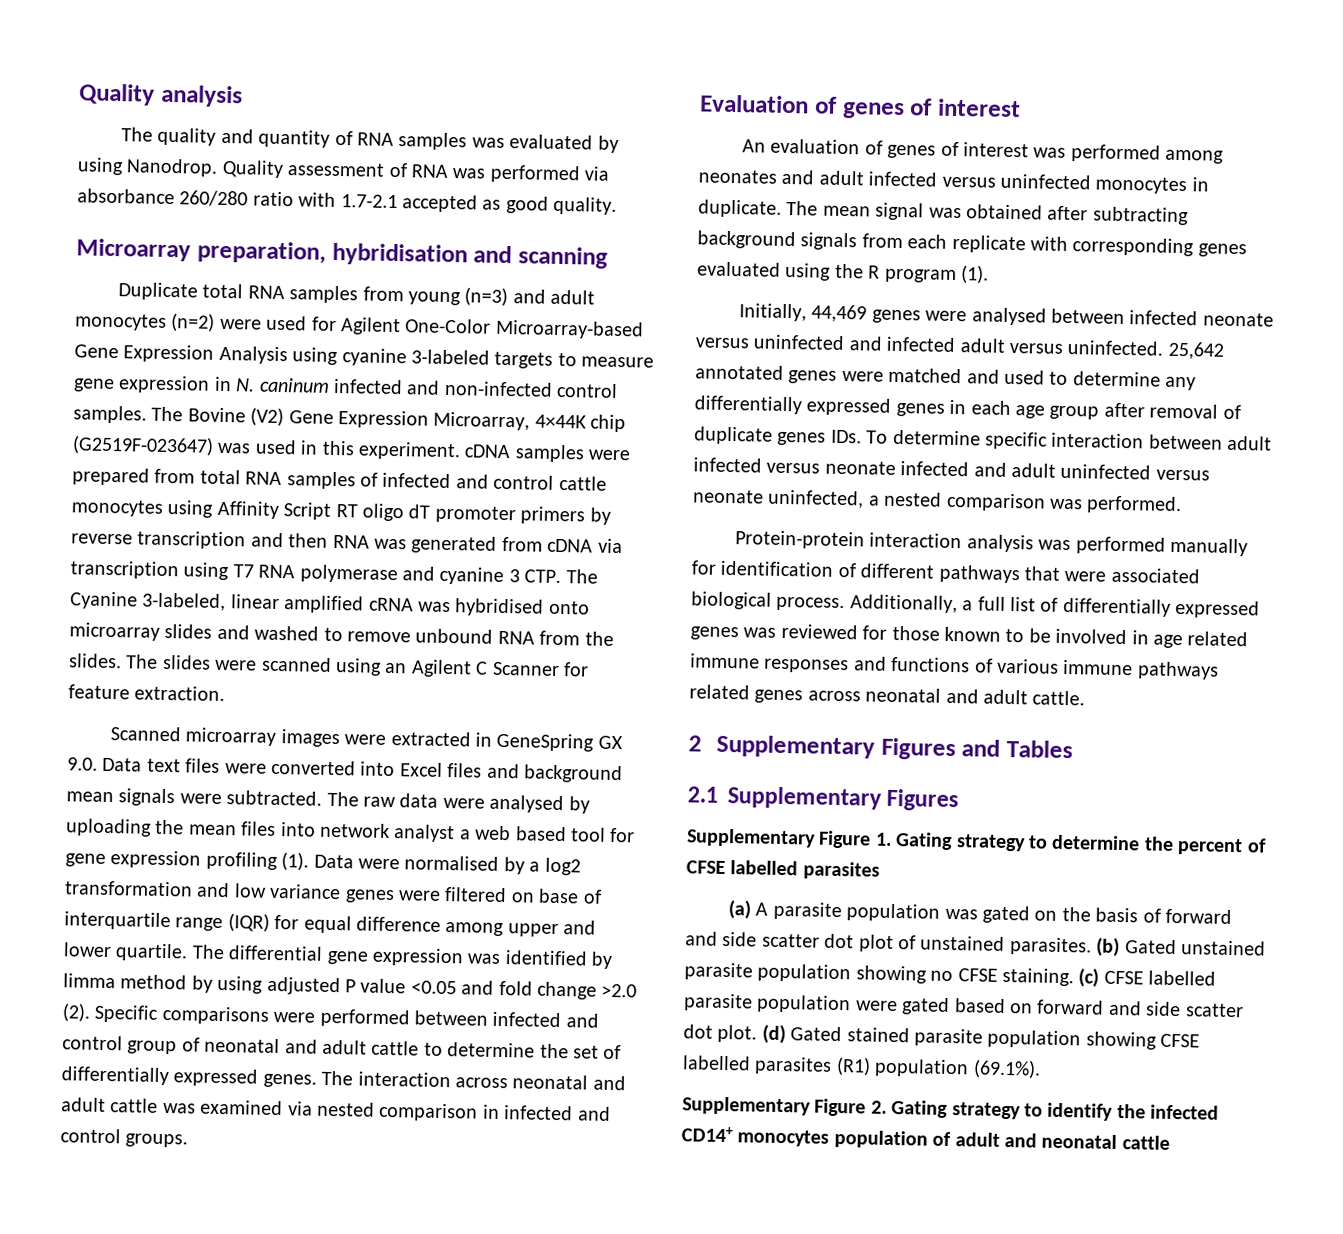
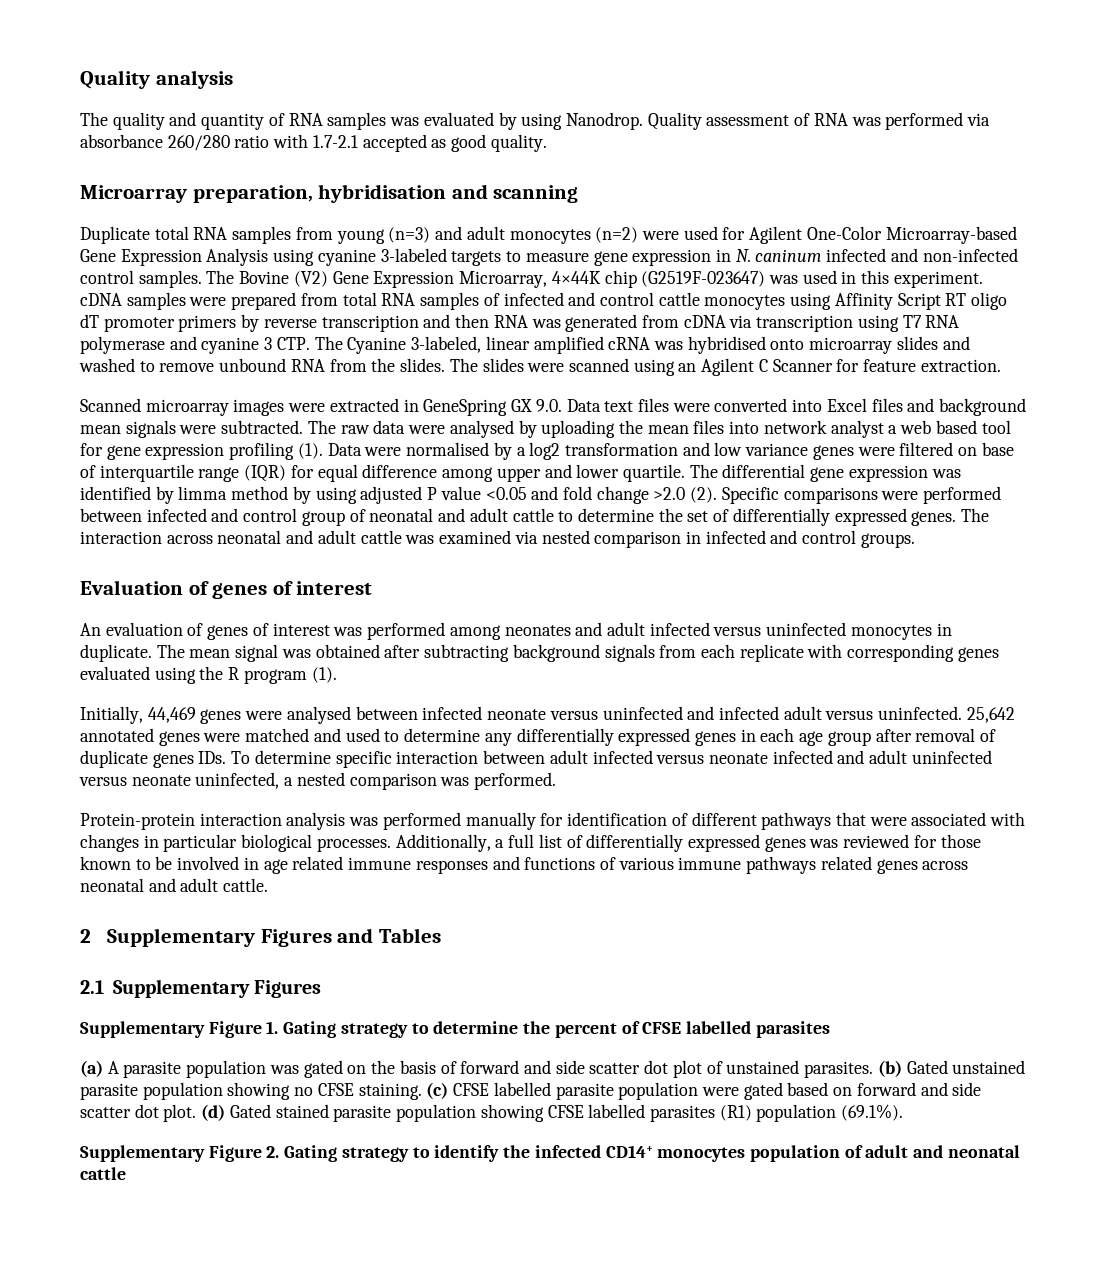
- Protein-protein interaction analysis was performed manually for identification of different pathways that were associated biological process.
+ Protein-protein interaction analysis was performed manually for identification of different pathways that were associated with changes in particular biological processes.

